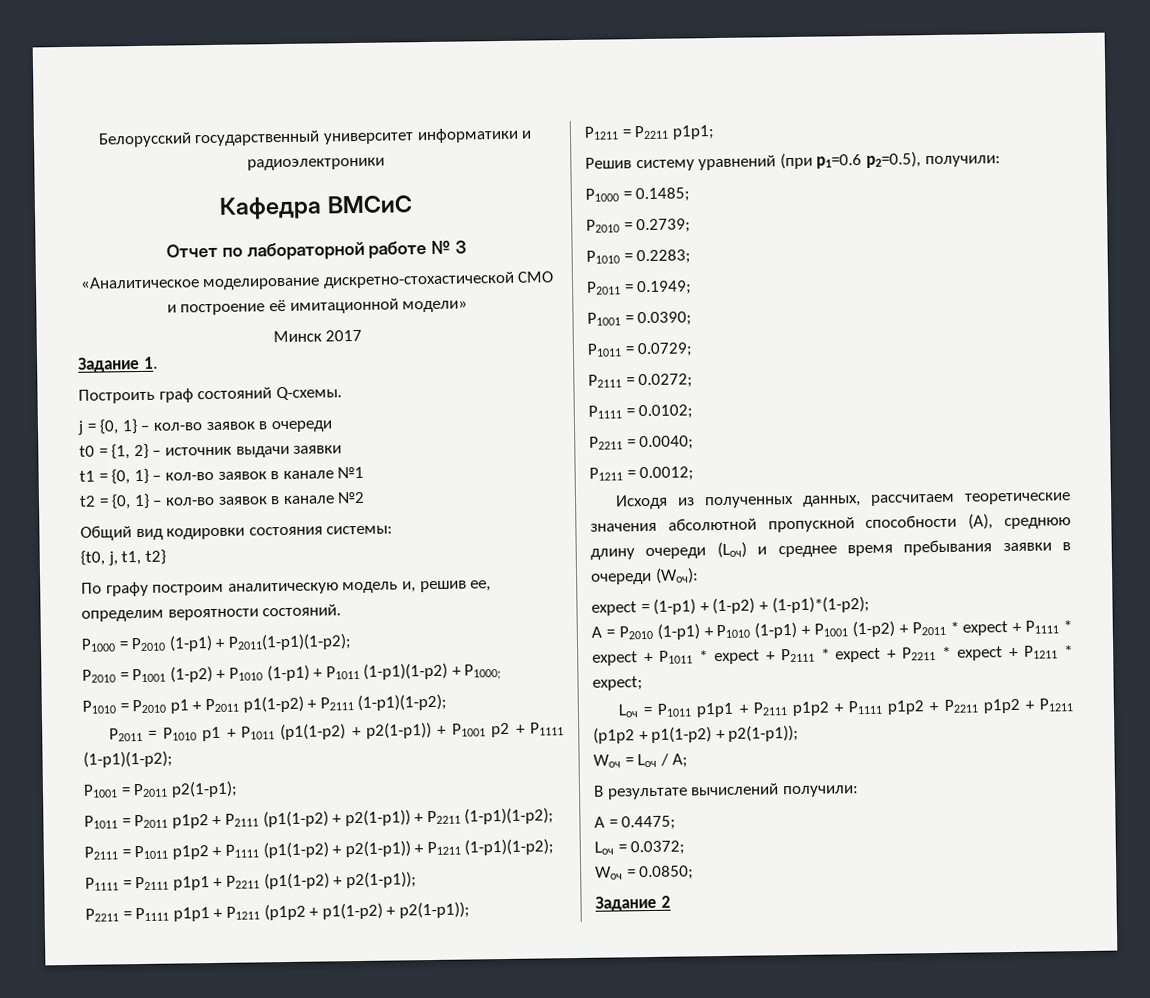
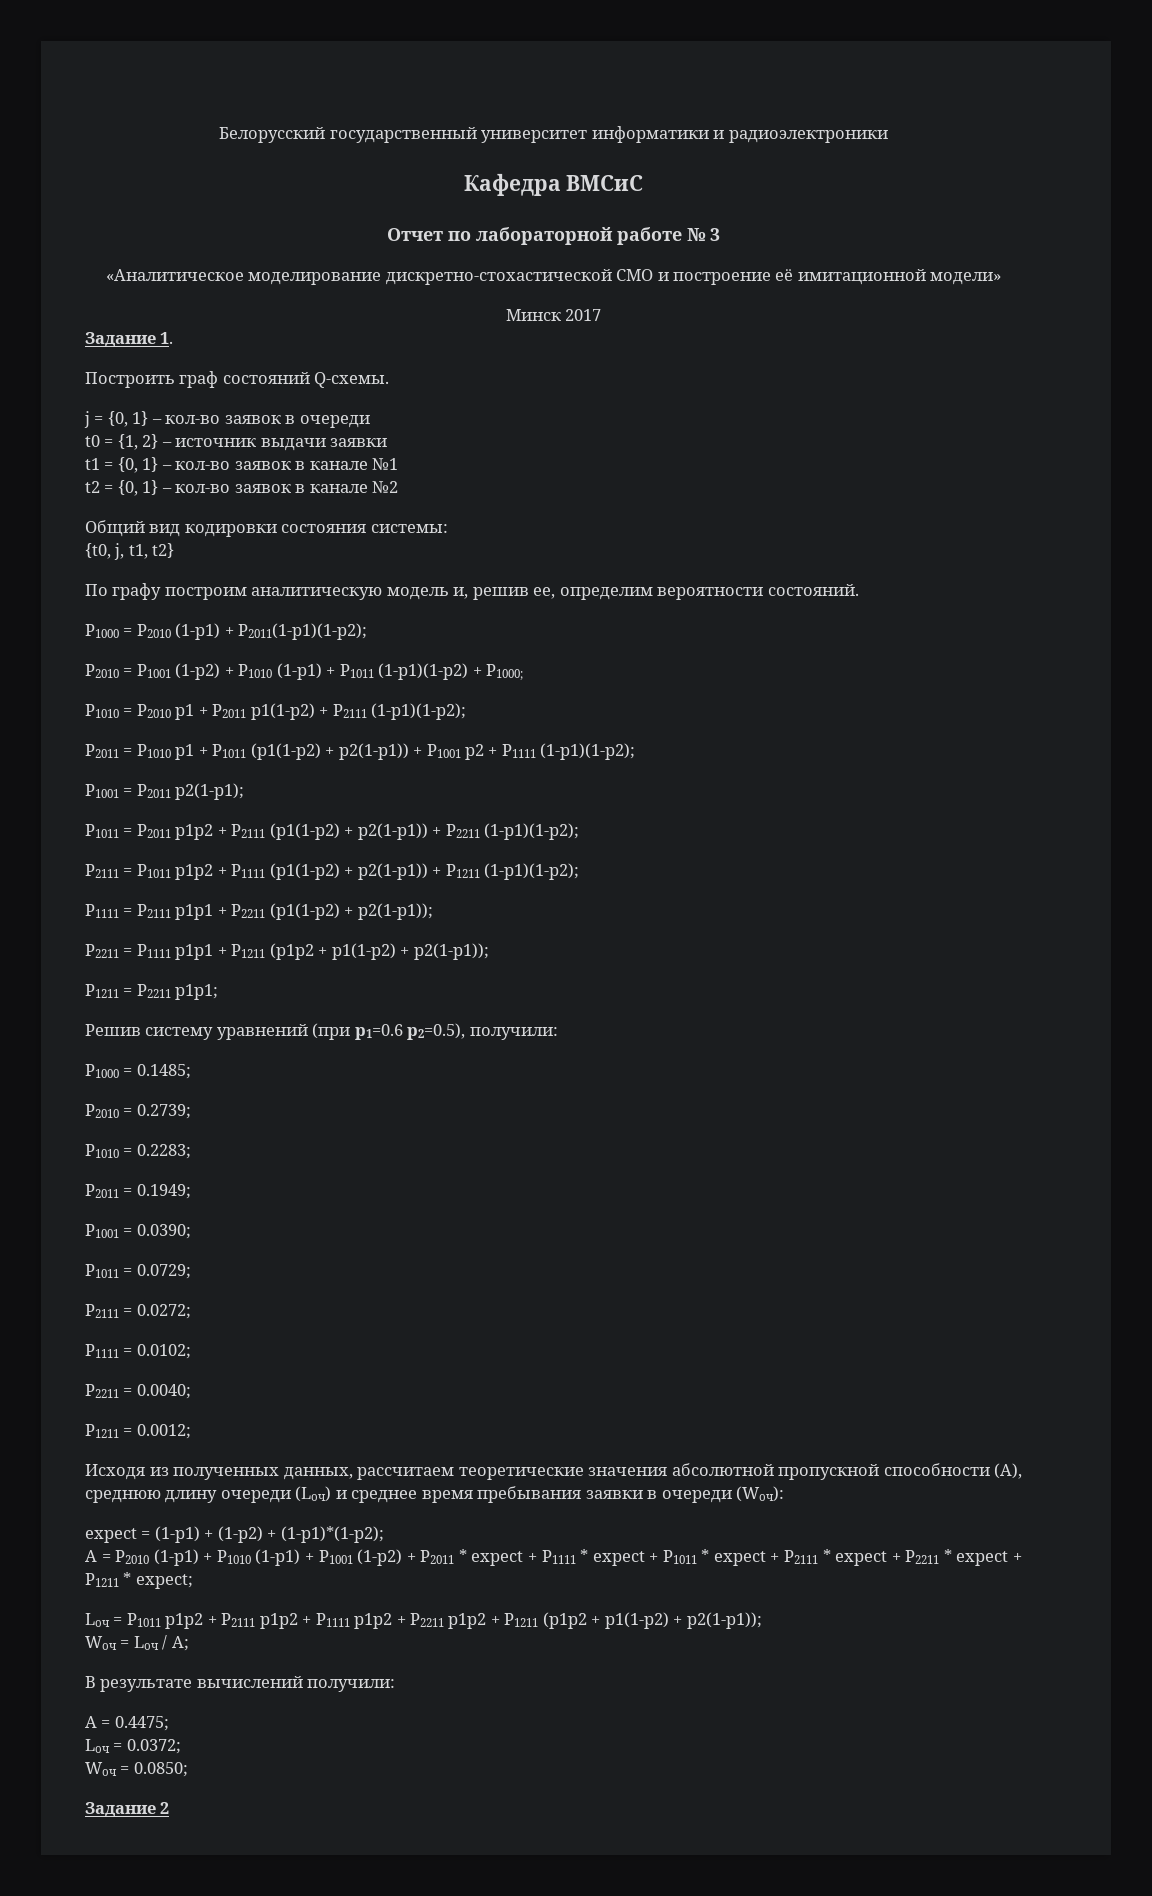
- Lоч = P1011 p1p1 + P2111 p1p2 + P1111 p1p2 + P2211 p1p2 + P1211 (p1p2 + p1(1-p2) + p2(1-p1));
+ Lоч = P1011 p1p2 + P2111 p1p2 + P1111 p1p2 + P2211 p1p2 + P1211 (p1p2 + p1(1-p2) + p2(1-p1));

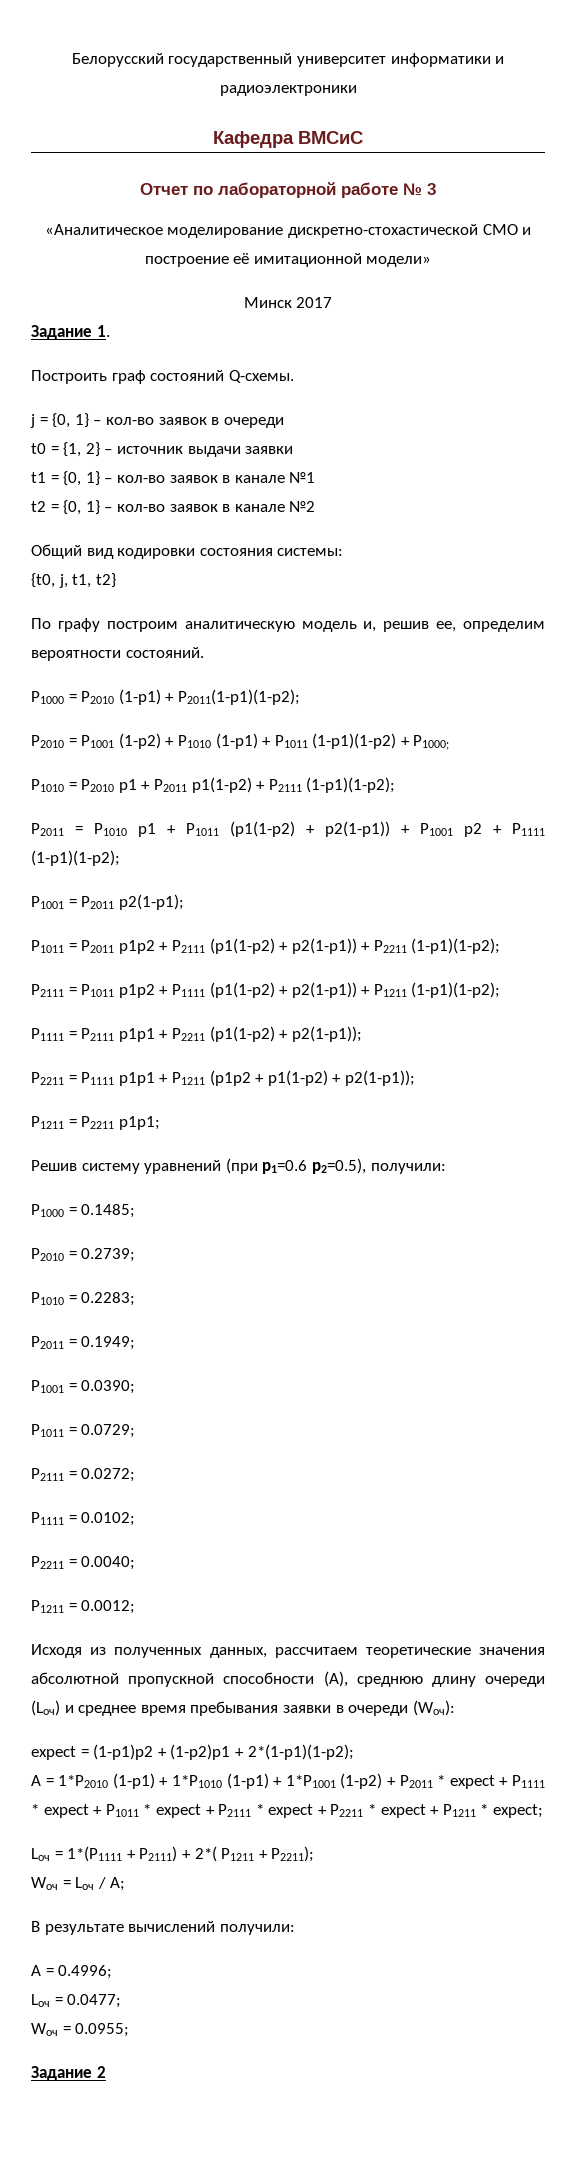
- expect = (1-p1) + (1-p2) + (1-p1)*(1-p2);
- A = P2010 (1-p1) + P1010 (1-p1) + P1001 (1-p2) + P2011 * expect + P1111 * expect + P1011 * expect + P2111 * expect + P2211 * expect + P1211 * expect;
+ expect = (1-p1)p2 + (1-p2)p1 + 2*(1-p1)(1-p2);
+ A = 1*P2010 (1-p1) + 1*P1010 (1-p1) + 1*P1001 (1-p2) + P2011 * expect + P1111 * expect + P1011 * expect + P2111 * expect + P2211 * expect + P1211 * expect;
- Lоч = P1011 p1p2 + P2111 p1p2 + P1111 p1p2 + P2211 p1p2 + P1211 (p1p2 + p1(1-p2) + p2(1-p1));
+ Lоч = 1*(P1111 + P2111) + 2*( P1211 + P2211);
- A = 0.4475;
- Lоч = 0.0372;
- Wоч = 0.0850;
+ A = 0.4996;
+ Lоч = 0.0477;
+ Wоч = 0.0955;

